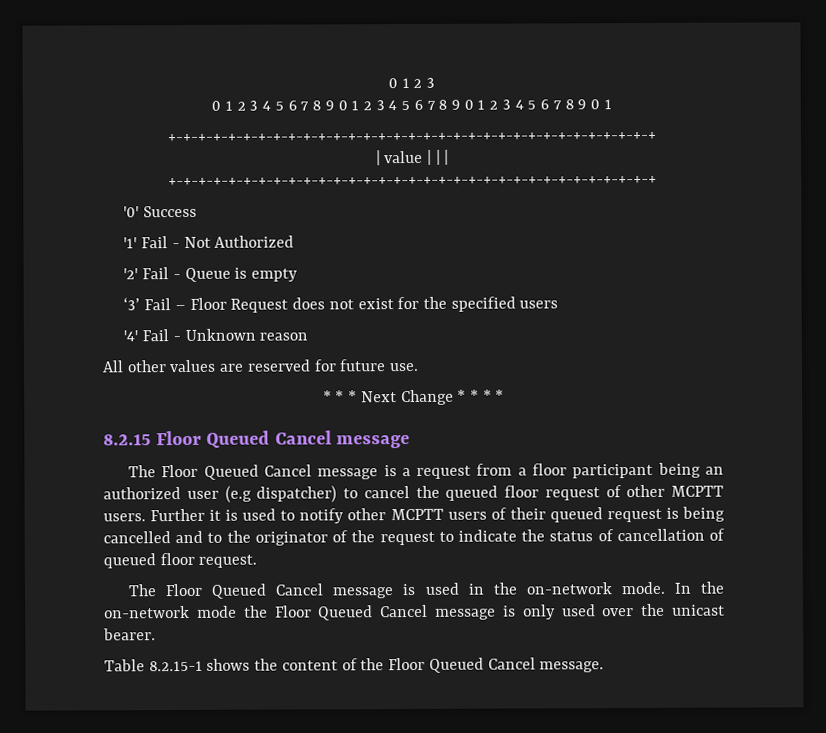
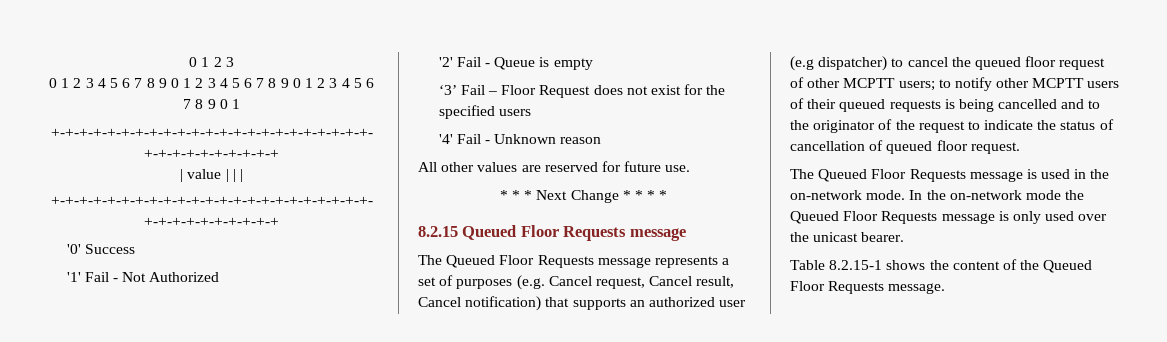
- 8.2.15 Floor Queued Cancel message
+ 8.2.15 Queued Floor Requests message
- The Floor Queued Cancel message is a request from a floor participant being an authorized user (e.g dispatcher) to cancel the queued floor request of other MCPTT users. Further it is used to notify other MCPTT users of their queued request is being cancelled and to the originator of the request to indicate the status of cancellation of queued floor request.
+ The Queued Floor Requests message represents a set of purposes (e.g. Cancel request, Cancel result, Cancel notification) that supports an authorized user (e.g dispatcher) to cancel the queued floor request of other MCPTT users; to notify other MCPTT users of their queued requests is being cancelled and to the originator of the request to indicate the status of cancellation of queued floor request.
- The Floor Queued Cancel message is used in the on-network mode.
+ The Queued Floor Requests message is used in the on-network mode.
- In the on-network mode the Floor Queued Cancel message is only used over the unicast bearer.
+ In the on-network mode the Queued Floor Requests message is only used over the unicast bearer.
- Table 8.2.15-1 shows the content of the Floor Queued Cancel message.
+ Table 8.2.15-1 shows the content of the Queued Floor Requests message.

